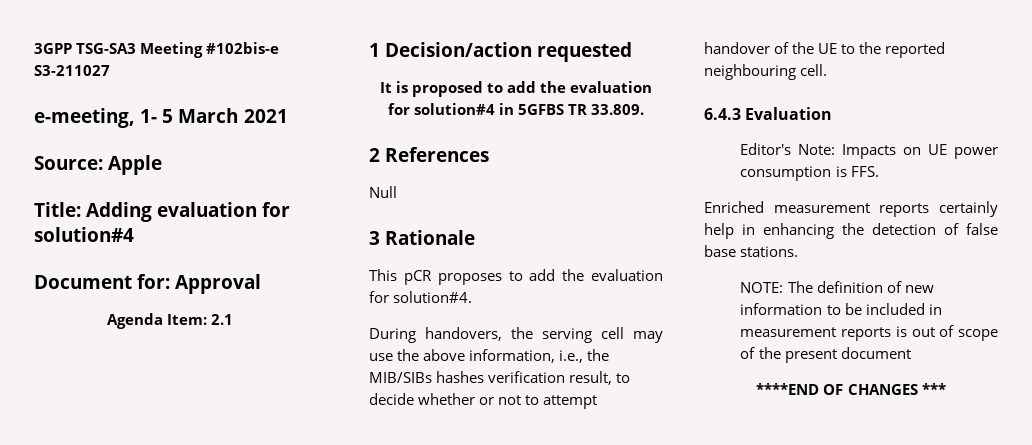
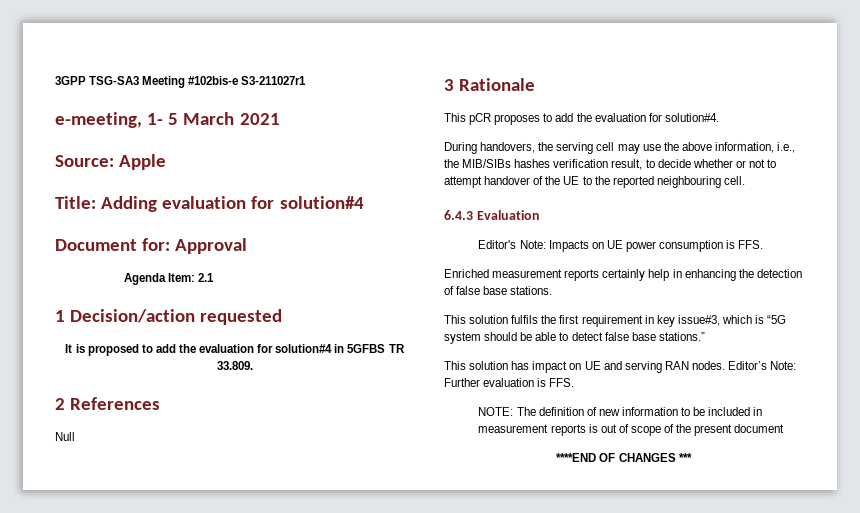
- 3GPP TSG-SA3 Meeting #102bis-e S3-211027
+ 3GPP TSG-SA3 Meeting #102bis-e S3-211027r1
+ This solution fulfils the first requirement in key issue#3, which is “5G system should be able to detect false base stations.”
+ This solution has impact on UE and serving RAN nodes. Editor’s Note: Further evaluation is FFS.

